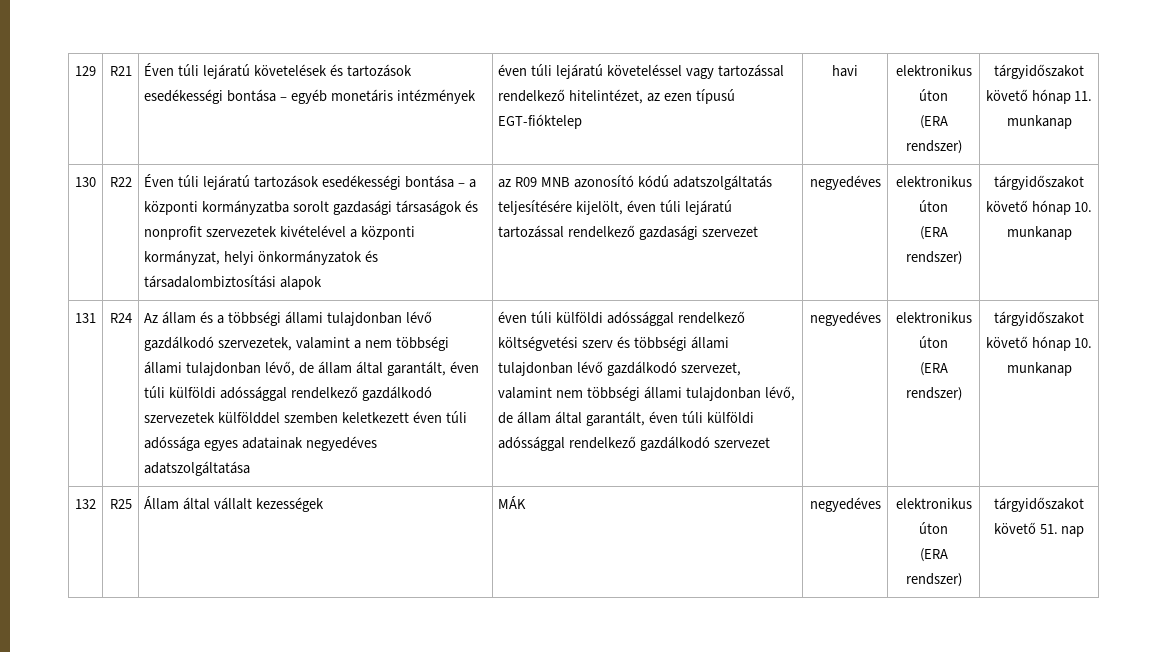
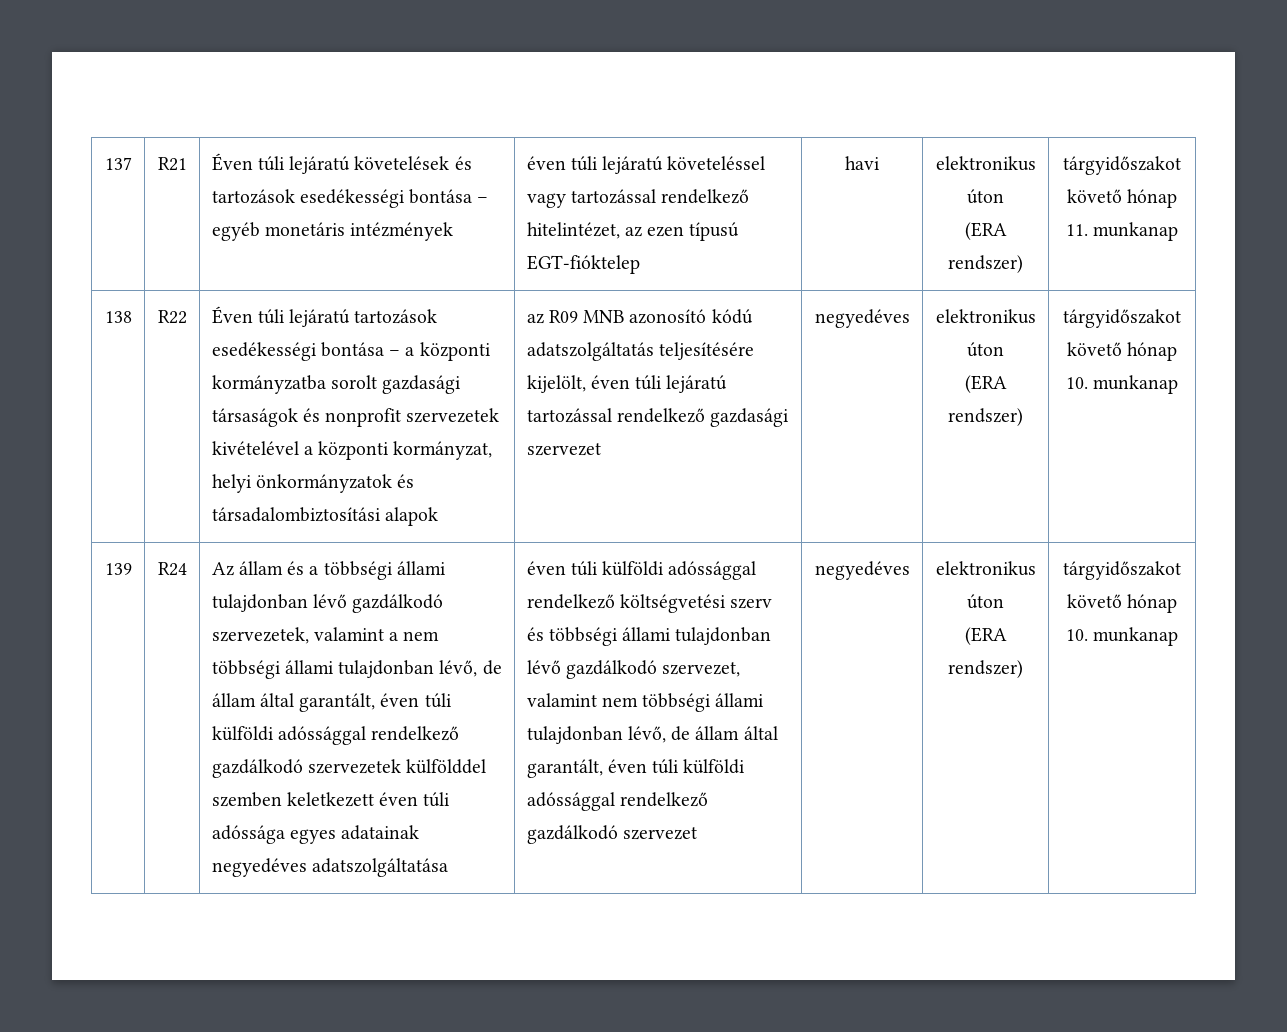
- 129 | R21 | Éven túli lejáratú követelések és tartozások esedékességi bontása – egyéb monetáris intézmények | éven túli lejáratú követeléssel vagy tartozással rendelkező hitelintézet, az ezen típusú EGT-fióktelep | havi | elektronikus úton
+ 137 | R21 | Éven túli lejáratú követelések és tartozások esedékességi bontása – egyéb monetáris intézmények | éven túli lejáratú követeléssel vagy tartozással rendelkező hitelintézet, az ezen típusú EGT-fióktelep | havi | elektronikus úton
- 130
+ 138
- 131
+ 139
- 132 | R25 | Állam által vállalt kezességek | MÁK | negyedéves | elektronikus úton
- (ERA rendszer) | tárgyidőszakot követő 51. nap

